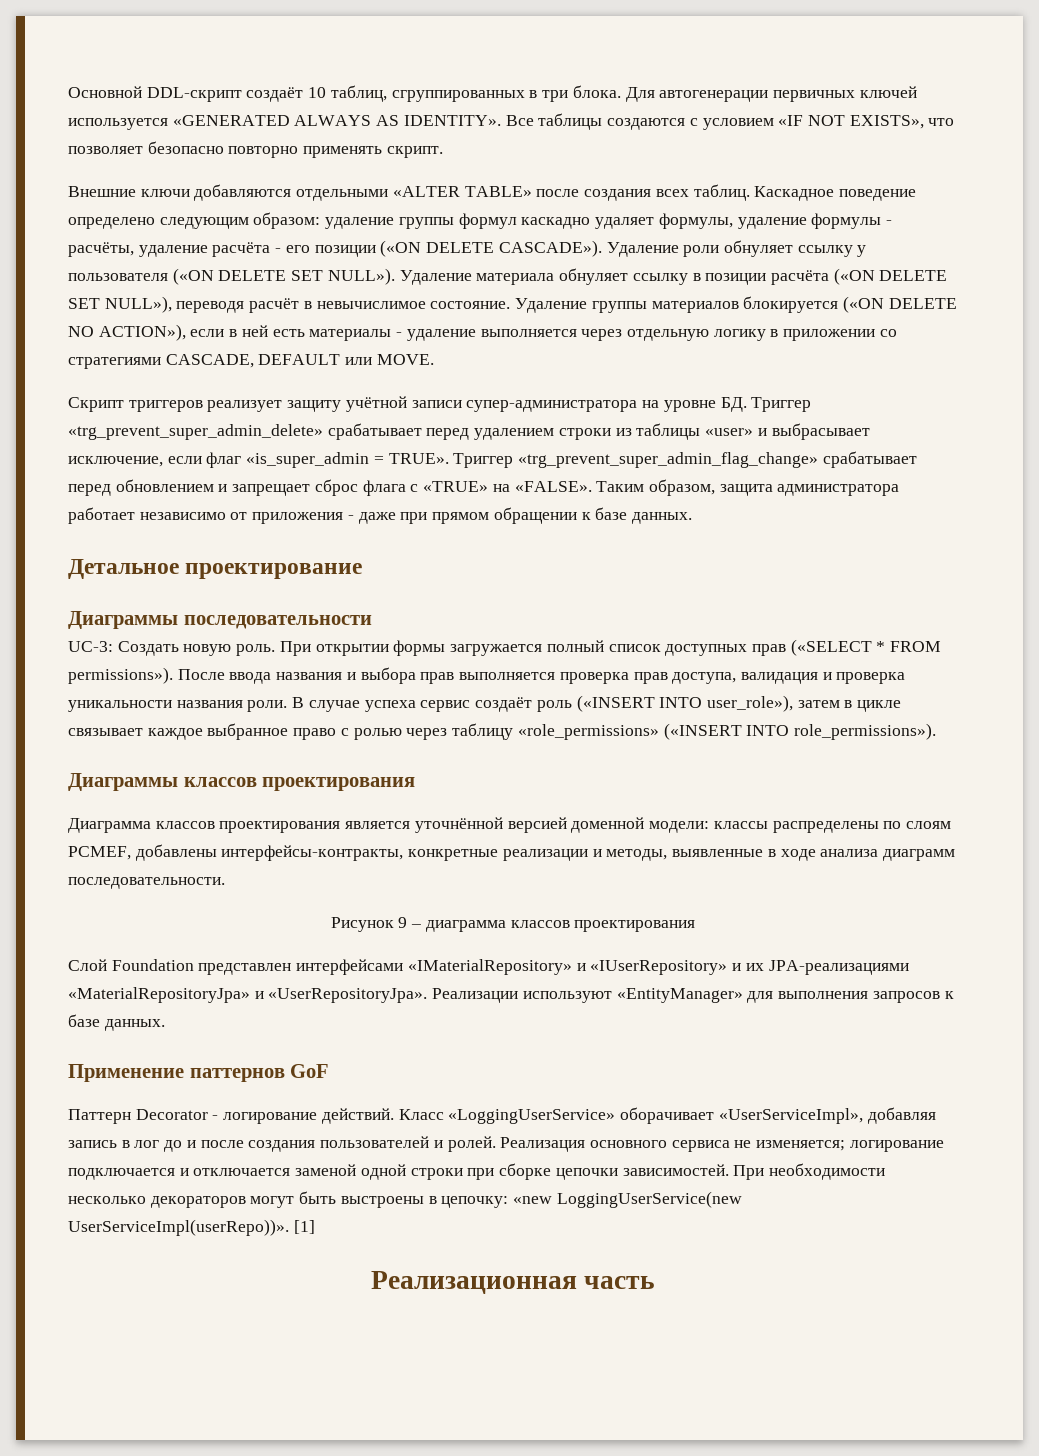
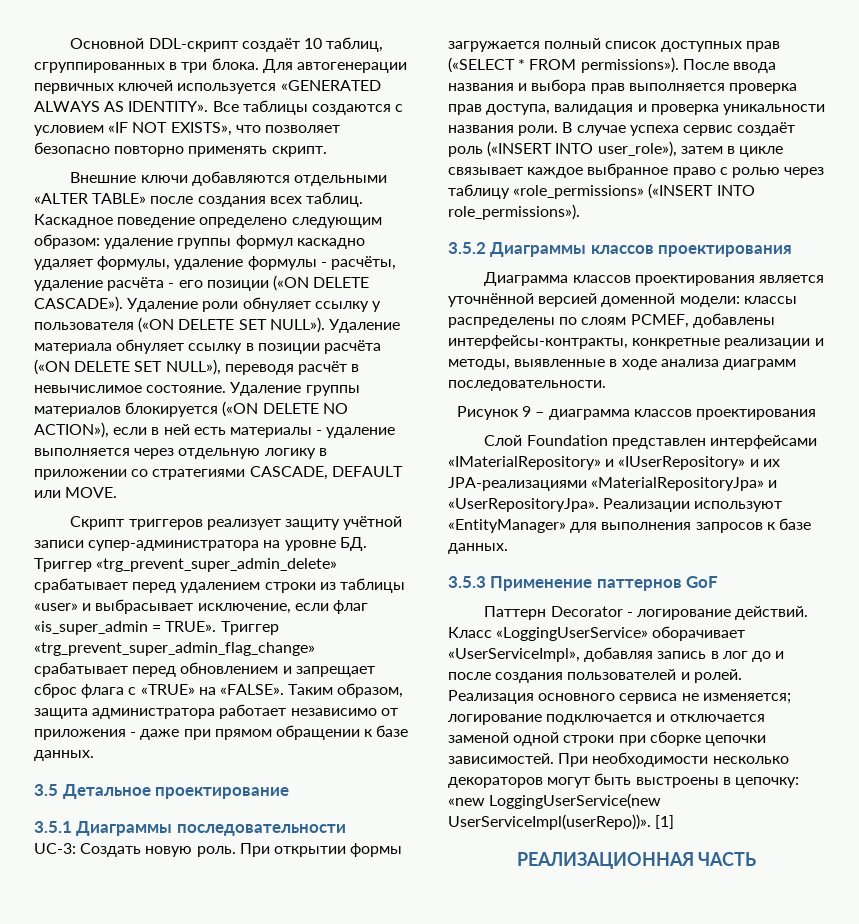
- Детальное проектирование
+ 3.5 Детальное проектирование
- Диаграммы последовательности
+ 3.5.1 Диаграммы последовательности
- Диаграммы классов проектирования
+ 3.5.2 Диаграммы классов проектирования
- Применение паттернов GoF
+ 3.5.3 Применение паттернов GoF
- Реализационная часть
+ РЕАЛИЗАЦИОННАЯ ЧАСТЬ

